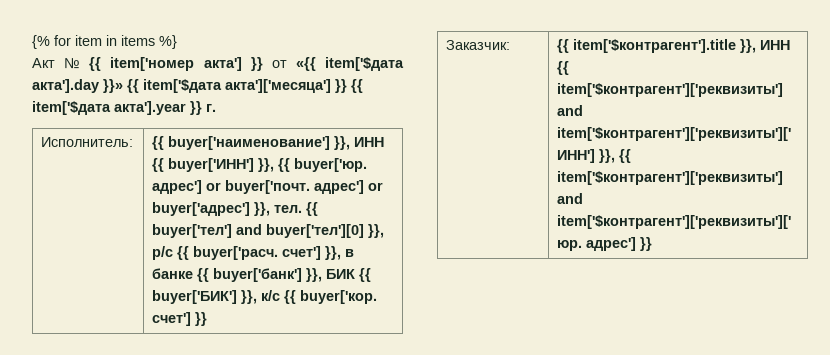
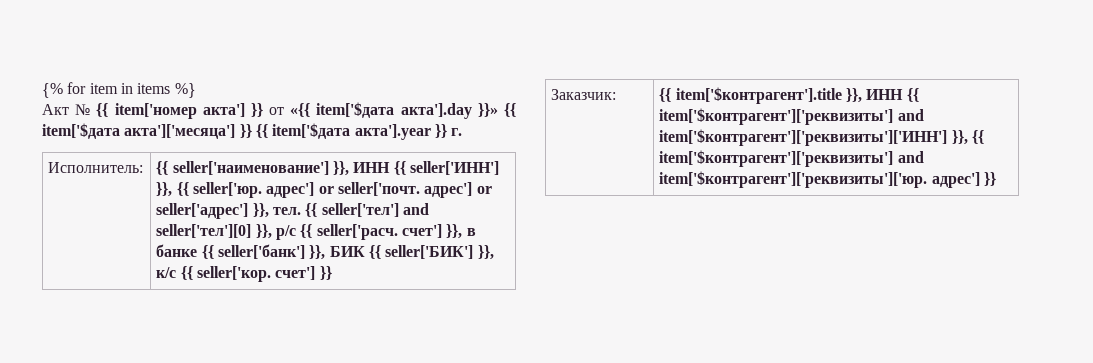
- {{ buyer['наименование'] }}, ИНН {{ buyer['ИНН'] }}, {{ buyer['юр. адрес'] or buyer['почт. адрес'] or buyer['адрес'] }}, тел.
+ {{ seller['наименование'] }}, ИНН {{ seller['ИНН'] }}, {{ seller['юр. адрес'] or seller['почт. адрес'] or seller['адрес'] }}, тел.
- {{ buyer['тел'] and buyer['тел'][0] }}, р/с {{ buyer['расч. cчет'] }}, в банке {{ buyer['банк'] }}, БИК {{ buyer['БИК'] }}, к/с {{ buyer['кор. счет'] }}
+ {{ seller['тел'] and seller['тел'][0] }}, р/с {{ seller['расч. cчет'] }}, в банке {{ seller['банк'] }}, БИК {{ seller['БИК'] }}, к/с {{ seller['кор. счет'] }}

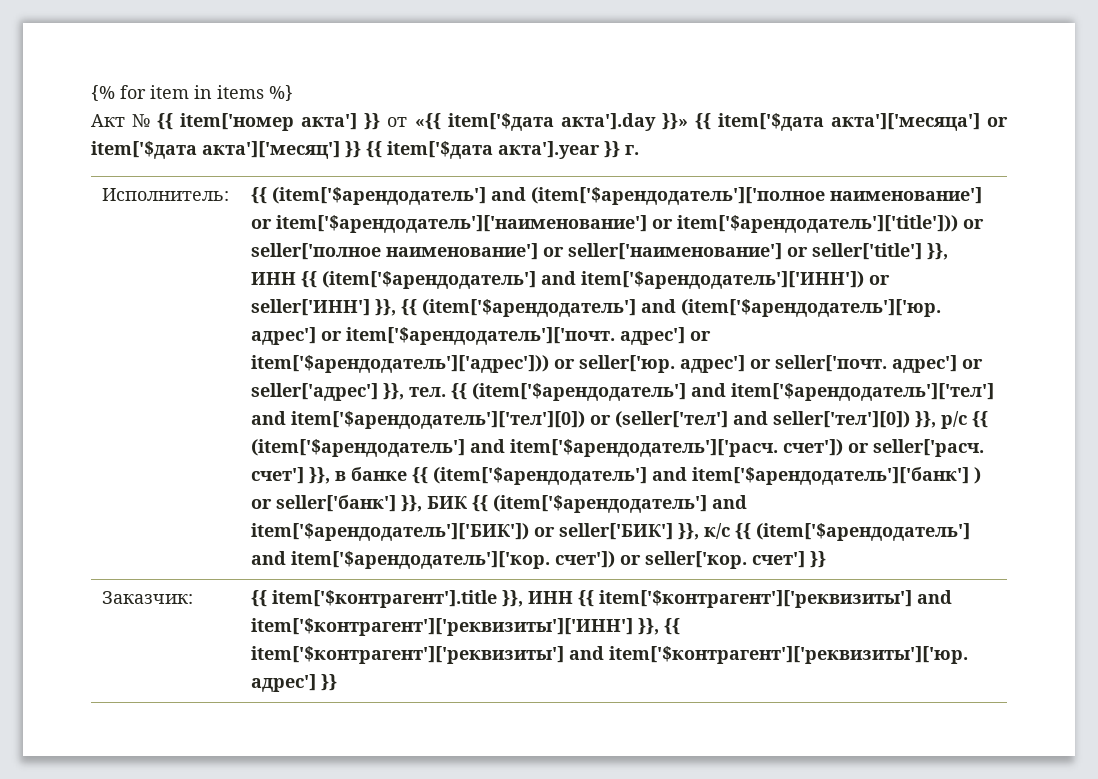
- Акт № {{ item['номер акта'] }} от «{{ item['$дата акта'].day }}» {{ item['$дата акта']['месяца'] }} {{ item['$дата акта'].year }} г.
+ Акт № {{ item['номер акта'] }} от «{{ item['$дата акта'].day }}» {{ item['$дата акта']['месяца'] or item['$дата акта']['месяц'] }} {{ item['$дата акта'].year }} г.
- {{ seller['наименование'] }}, ИНН {{ seller['ИНН'] }}, {{ seller['юр. адрес'] or seller['почт. адрес'] or seller['адрес'] }}, тел.
+ {{ (item['$арендодатель'] and (item['$арендодатель']['полное наименование'] or item['$арендодатель']['наименование'] or item['$арендодатель']['title'])) or seller['полное наименование'] or seller['наименование'] or seller['title'] }}, ИНН {{ (item['$арендодатель'] and item['$арендодатель']['ИНН']) or seller['ИНН'] }}, {{ (item['$арендодатель'] and (item['$арендодатель']['юр. адрес'] or item['$арендодатель']['почт. адрес'] or item['$арендодатель']['адрес'])) or seller['юр. адрес'] or seller['почт. адрес'] or seller['адрес'] }}, тел.
- {{ seller['тел'] and seller['тел'][0] }}, р/с {{ seller['расч. cчет'] }}, в банке {{ seller['банк'] }}, БИК {{ seller['БИК'] }}, к/с {{ seller['кор. счет'] }}
+ {{ (item['$арендодатель'] and item['$арендодатель']['тел'] and item['$арендодатель']['тел'][0]) or (seller['тел'] and seller['тел'][0]) }}, р/с {{ (item['$арендодатель'] and item['$арендодатель']['расч. счет']) or seller['расч. cчет'] }}, в банке {{ (item['$арендодатель'] and item['$арендодатель']['банк'] ) or seller['банк'] }}, БИК {{ (item['$арендодатель'] and item['$арендодатель']['БИК']) or seller['БИК'] }}, к/с {{ (item['$арендодатель'] and item['$арендодатель']['кор. счет']) or seller['кор. счет'] }}

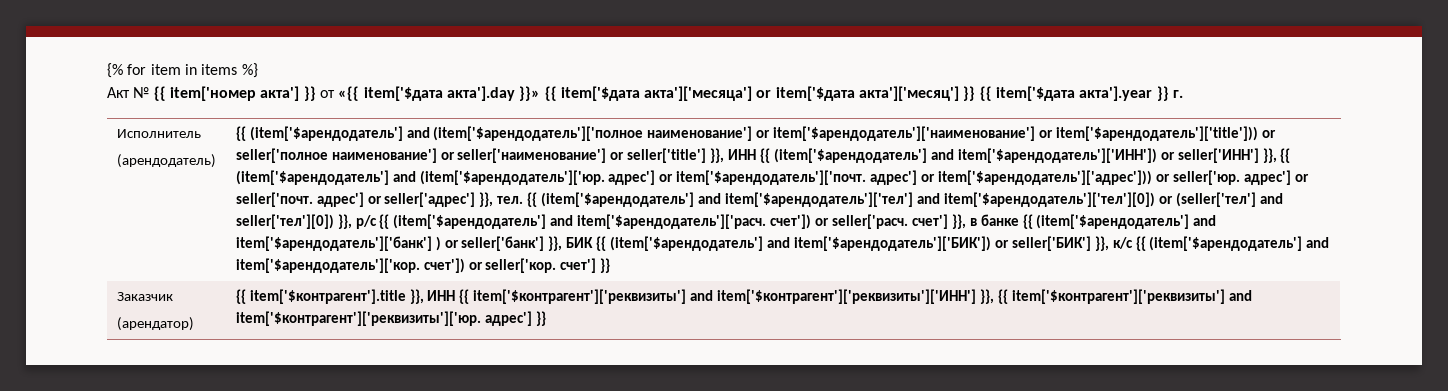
- Исполнитель:
+ Исполнитель
+ (арендодатель)
- Заказчик: | {{ item['$контрагент'].title }}, ИНН {{ item['$контрагент']['реквизиты'] and item['$контрагент']['реквизиты']['ИНН'] }}, {{ item['$контрагент']['реквизиты'] and item['$контрагент']['реквизиты']['юр. адрес'] }}
+ Заказчик
+ (арендатор) | {{ item['$контрагент'].title }}, ИНН {{ item['$контрагент']['реквизиты'] and item['$контрагент']['реквизиты']['ИНН'] }}, {{ item['$контрагент']['реквизиты'] and item['$контрагент']['реквизиты']['юр. адрес'] }}

